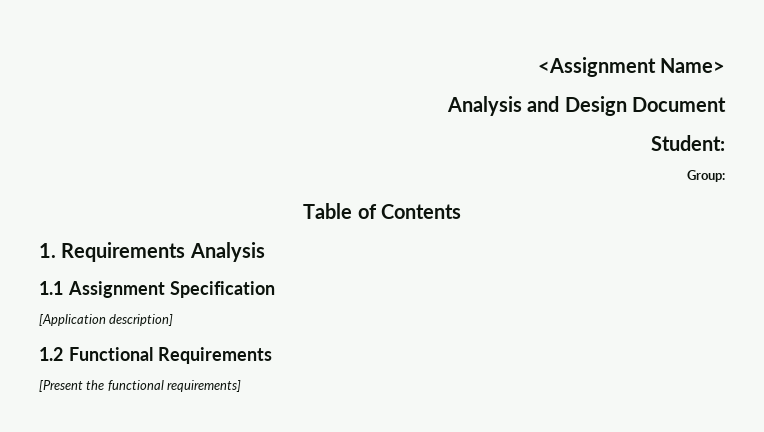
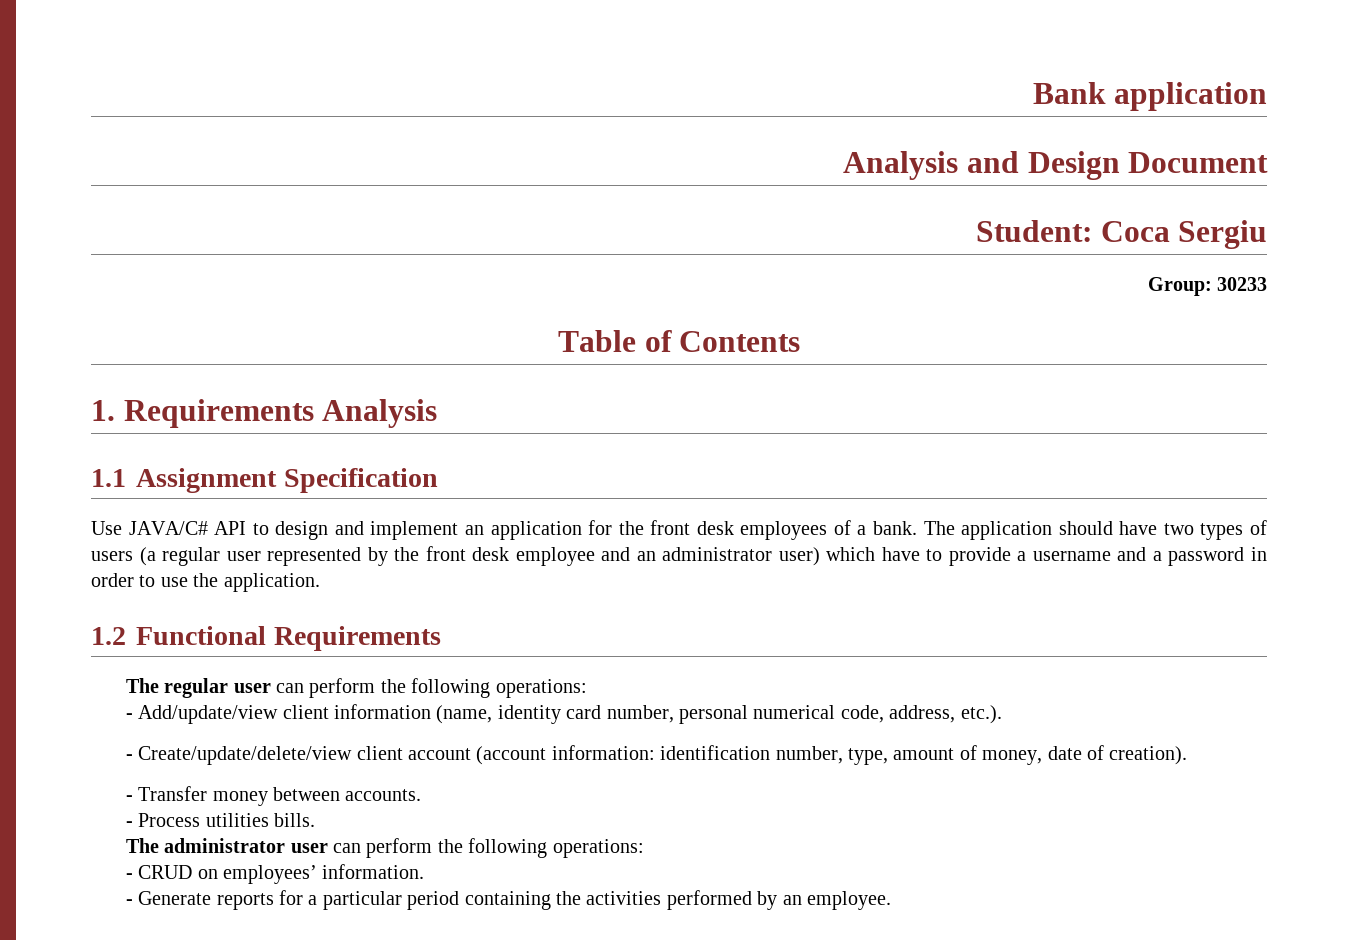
- <Assignment Name>
+ Bank application
- Student:
+ Student: Coca Sergiu
- Group:
+ Group: 30233
- [Application description]
+ Use JAVA/C# API to design and implement an application for the front desk employees of a bank. The application should have two types of users (a regular user represented by the front desk employee and an administrator user) which have to provide a username and a password in order to use the application.
  1.2 Functional Requirements
- [Present the functional requirements]
+ The regular user can perform the following operations:
+ - Add/update/view client information (name, identity card number, personal numerical code, address, etc.).
+ - Create/update/delete/view client account (account information: identification number, type, amount of money, date of creation).
+ - Transfer money between accounts.
+ - Process utilities bills.
+ The administrator user can perform the following operations:
+ - CRUD on employees’ information.
+ - Generate reports for a particular period containing the activities performed by an employee.

